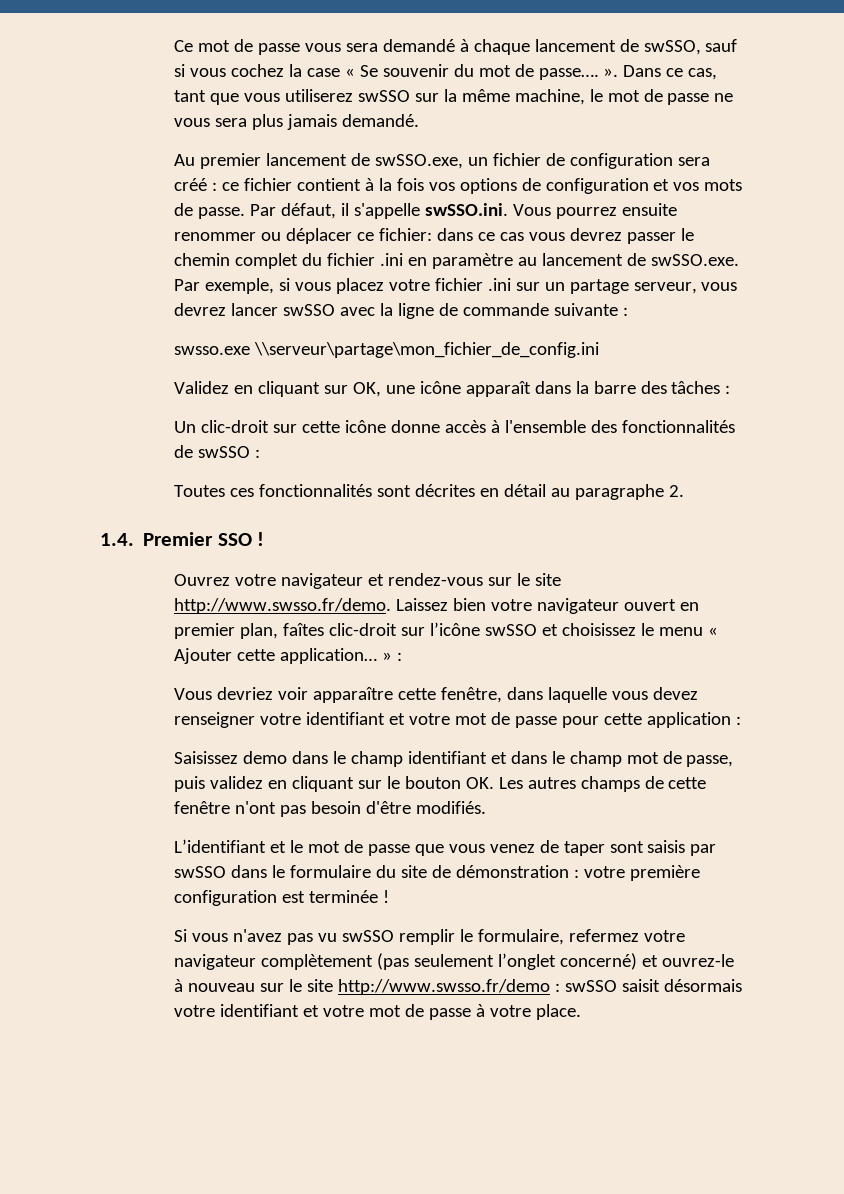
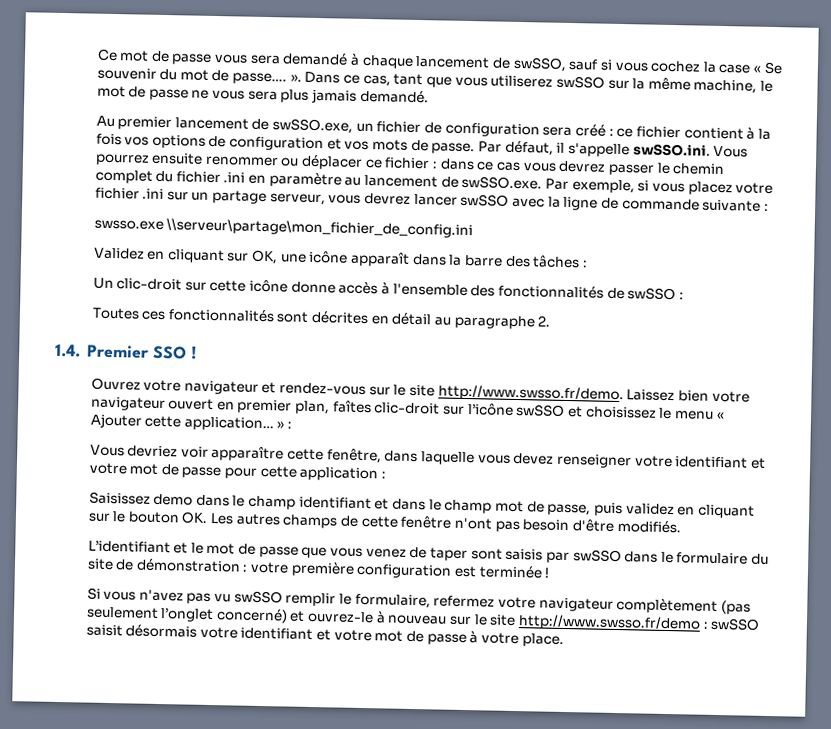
- Par défaut, il s'appelle swSSO.ini. Vous pourrez ensuite renommer ou déplacer ce fichier: dans ce cas vous devrez passer le chemin complet du fichier .ini en paramètre au lancement de swSSO.exe. Par exemple, si vous placez votre fichier .ini sur un partage serveur, vous devrez lancer swSSO avec la ligne de commande suivante :
+ Par défaut, il s'appelle swSSO.ini. Vous pourrez ensuite renommer ou déplacer ce fichier : dans ce cas vous devrez passer le chemin complet du fichier .ini en paramètre au lancement de swSSO.exe. Par exemple, si vous placez votre fichier .ini sur un partage serveur, vous devrez lancer swSSO avec la ligne de commande suivante :

